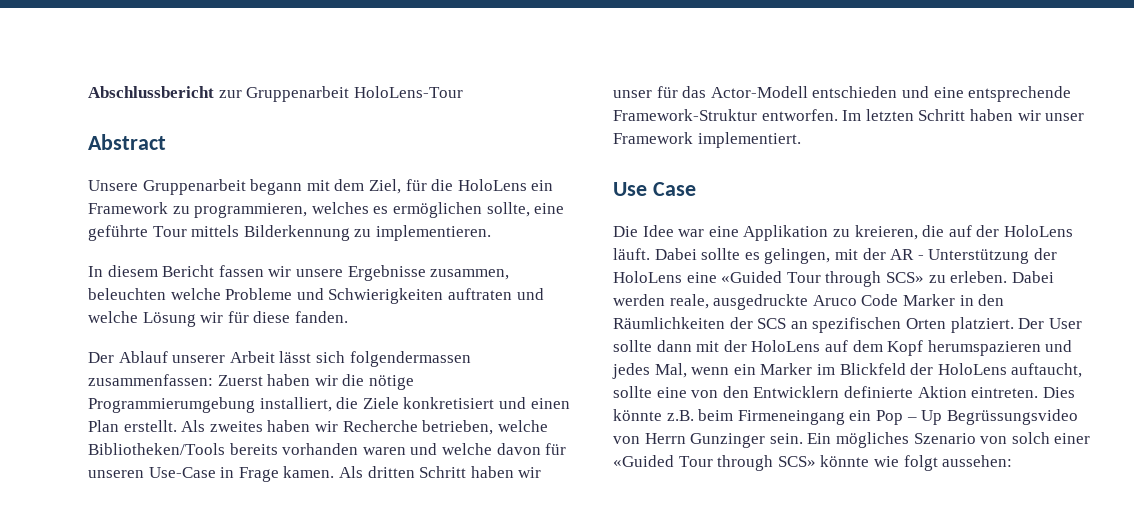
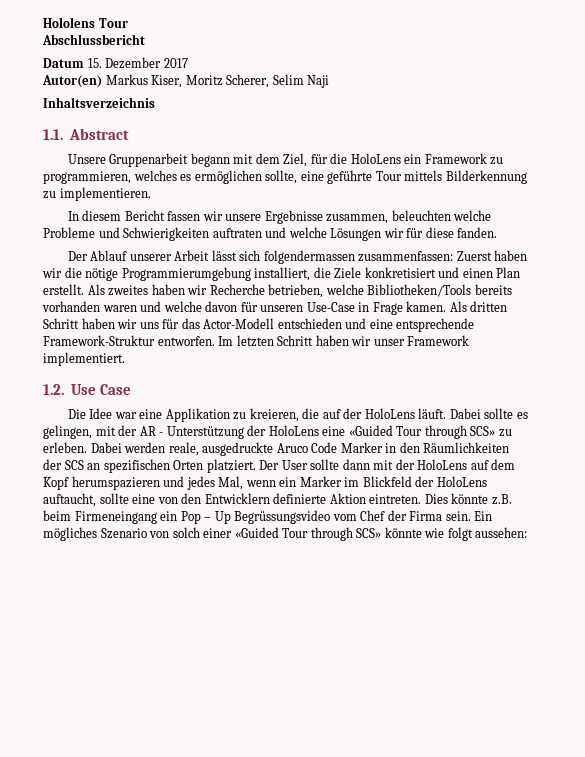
+ Hololens Tour
- Abschlussbericht zur Gruppenarbeit HoloLens-Tour
- Abstract
+ Abschlussbericht
+ Datum 15. Dezember 2017
+ Autor(en) Markus Kiser, Moritz Scherer, Selim Naji
+ Inhaltsverzeichnis
+ 1.1. Abstract
- In diesem Bericht fassen wir unsere Ergebnisse zusammen, beleuchten welche Probleme und Schwierigkeiten auftraten und welche Lösung wir für diese fanden.
+ In diesem Bericht fassen wir unsere Ergebnisse zusammen, beleuchten welche Probleme und Schwierigkeiten auftraten und welche Lösungen wir für diese fanden.
- Als dritten Schritt haben wir unser für das Actor-Modell entschieden und eine entsprechende Framework-Struktur entworfen.
+ Als dritten Schritt haben wir uns für das Actor-Modell entschieden und eine entsprechende Framework-Struktur entworfen.
- Use Case
+ 1.2. Use Case
- Dies könnte z.B. beim Firmeneingang ein Pop – Up Begrüssungsvideo von Herrn Gunzinger sein.
+ Dies könnte z.B. beim Firmeneingang ein Pop – Up Begrüssungsvideo vom Chef der Firma sein.

